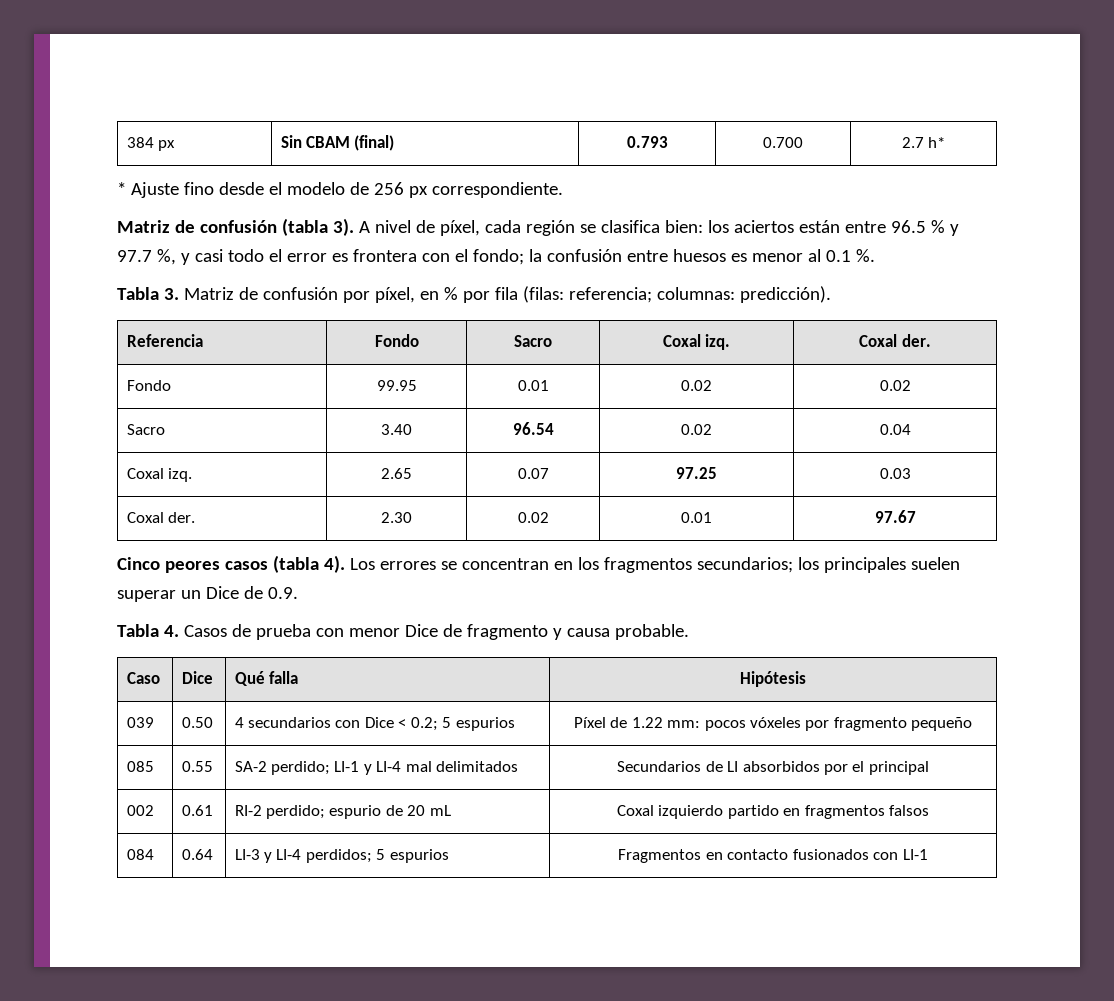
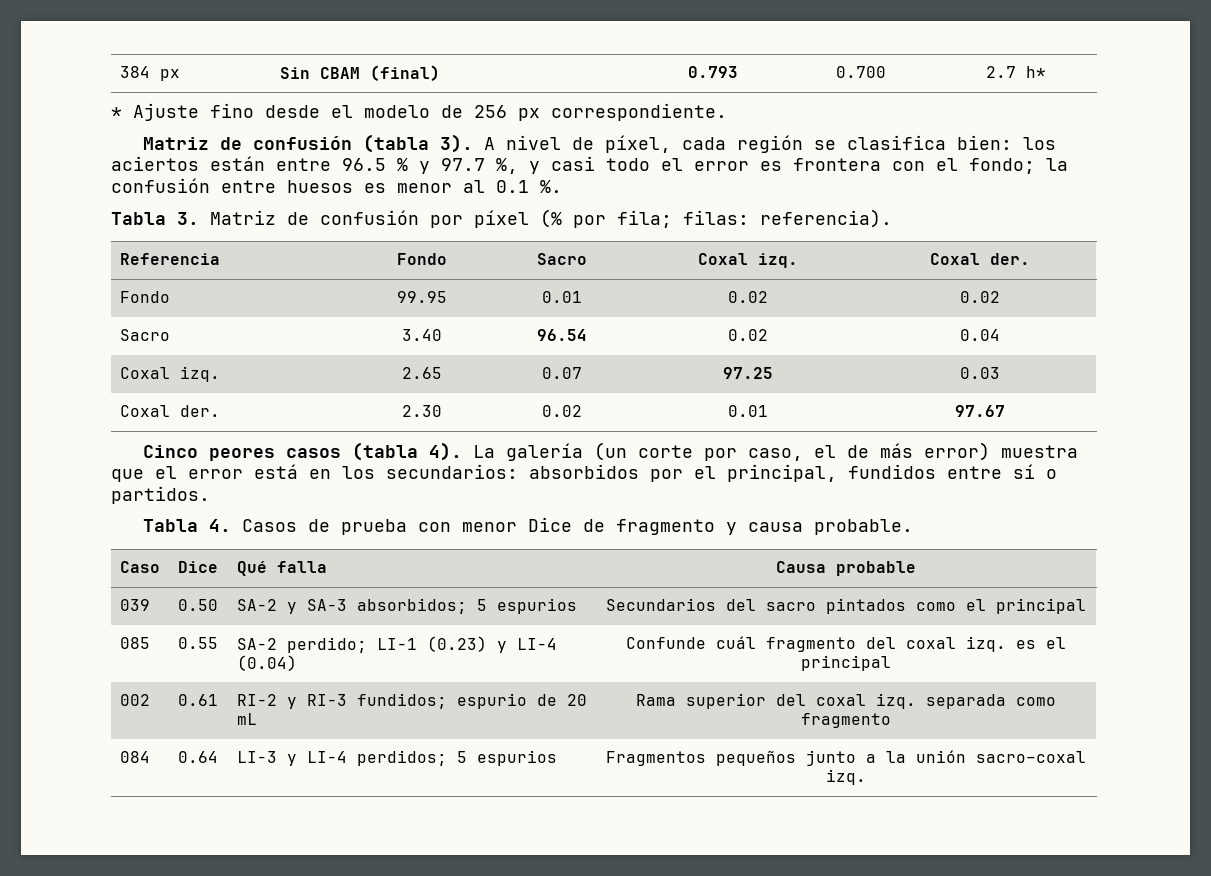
- Tabla 3. Matriz de confusión por píxel, en % por fila (filas: referencia; columnas: predicción).
+ Tabla 3. Matriz de confusión por píxel (% por fila; filas: referencia).
- Los errores se concentran en los fragmentos secundarios; los principales suelen superar un Dice de 0.9.
+ La galería (un corte por caso, el de más error) muestra que el error está en los secundarios: absorbidos por el principal, fundidos entre sí o partidos.
- Caso | Dice | Qué falla | Hipótesis
+ Caso | Dice | Qué falla | Causa probable
- 039 | 0.50 | 4 secundarios con Dice < 0.2; 5 espurios | Píxel de 1.22 mm: pocos vóxeles por fragmento pequeño
+ 039 | 0.50 | SA-2 y SA-3 absorbidos; 5 espurios | Secundarios del sacro pintados como el principal
- 085 | 0.55 | SA-2 perdido; LI-1 y LI-4 mal delimitados | Secundarios de LI absorbidos por el principal
+ 085 | 0.55 | SA-2 perdido; LI-1 (0.23) y LI-4 (0.04) | Confunde cuál fragmento del coxal izq. es el principal
- 002 | 0.61 | RI-2 perdido; espurio de 20 mL | Coxal izquierdo partido en fragmentos falsos
+ 002 | 0.61 | RI-2 y RI-3 fundidos; espurio de 20 mL | Rama superior del coxal izq. separada como fragmento
- 084 | 0.64 | LI-3 y LI-4 perdidos; 5 espurios | Fragmentos en contacto fusionados con LI-1
+ 084 | 0.64 | LI-3 y LI-4 perdidos; 5 espurios | Fragmentos pequeños junto a la unión sacro–coxal izq.

